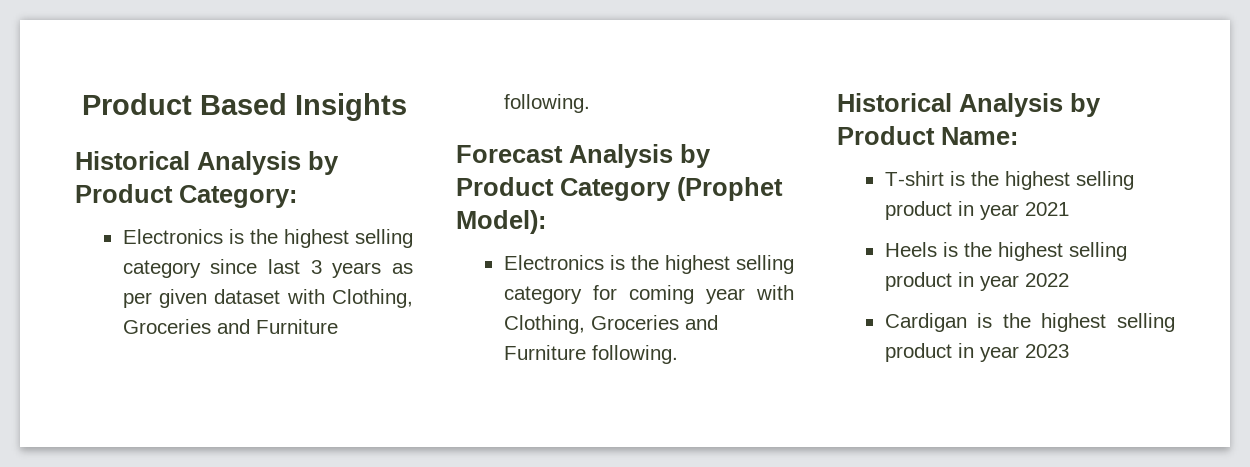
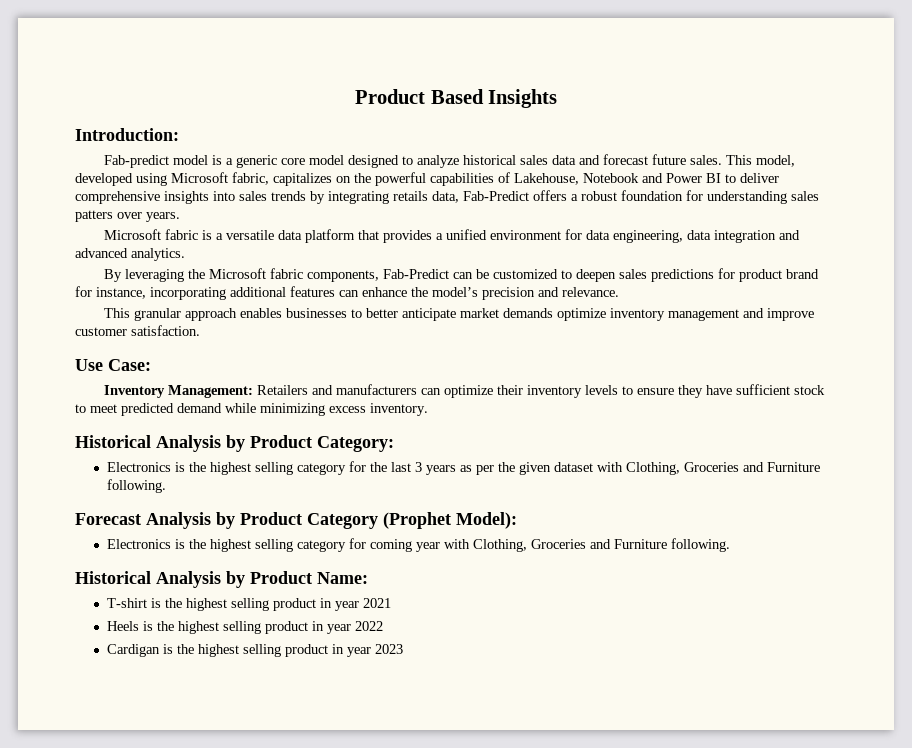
+ Introduction:
+ Fab-predict model is a generic core model designed to analyze historical sales data and forecast future sales. This model, developed using Microsoft fabric, capitalizes on the powerful capabilities of Lakehouse, Notebook and Power BI to deliver comprehensive insights into sales trends by integrating retails data, Fab-Predict offers a robust foundation for understanding sales patters over years.
+ Microsoft fabric is a versatile data platform that provides a unified environment for data engineering, data integration and advanced analytics.
+ By leveraging the Microsoft fabric components, Fab-Predict can be customized to deepen sales predictions for product brand for instance, incorporating additional features can enhance the model’s precision and relevance.
+ This granular approach enables businesses to better anticipate market demands optimize inventory management and improve customer satisfaction.
+ Use Case:
+ Inventory Management: Retailers and manufacturers can optimize their inventory levels to ensure they have sufficient stock to meet predicted demand while minimizing excess inventory.
- Electronics is the highest selling category since last 3 years as per given dataset with Clothing, Groceries and Furniture following.
+ Electronics is the highest selling category for the last 3 years as per the given dataset with Clothing, Groceries and Furniture following.

